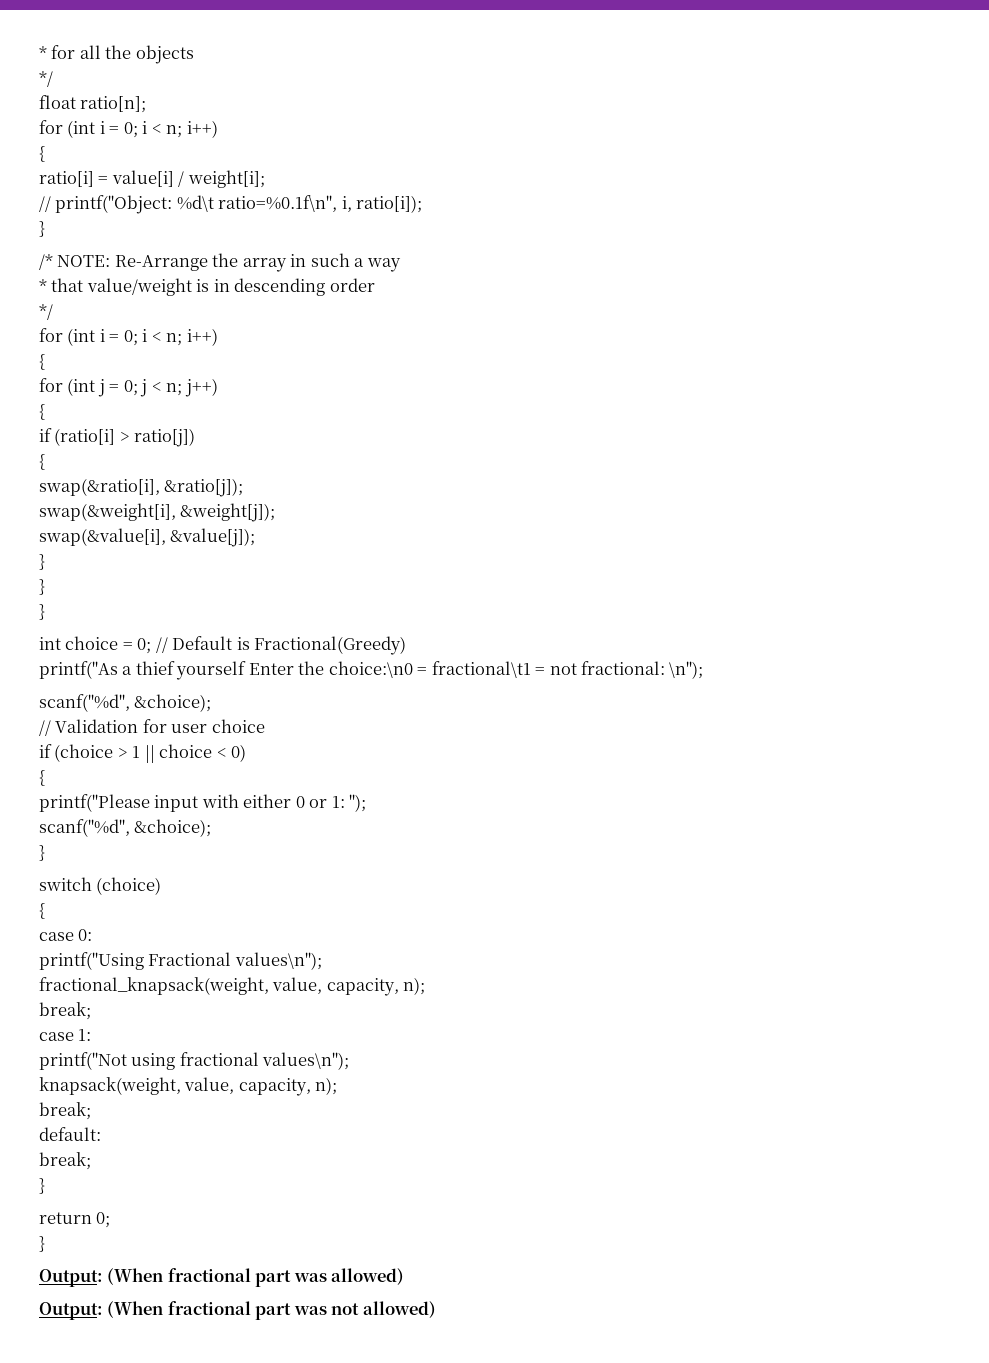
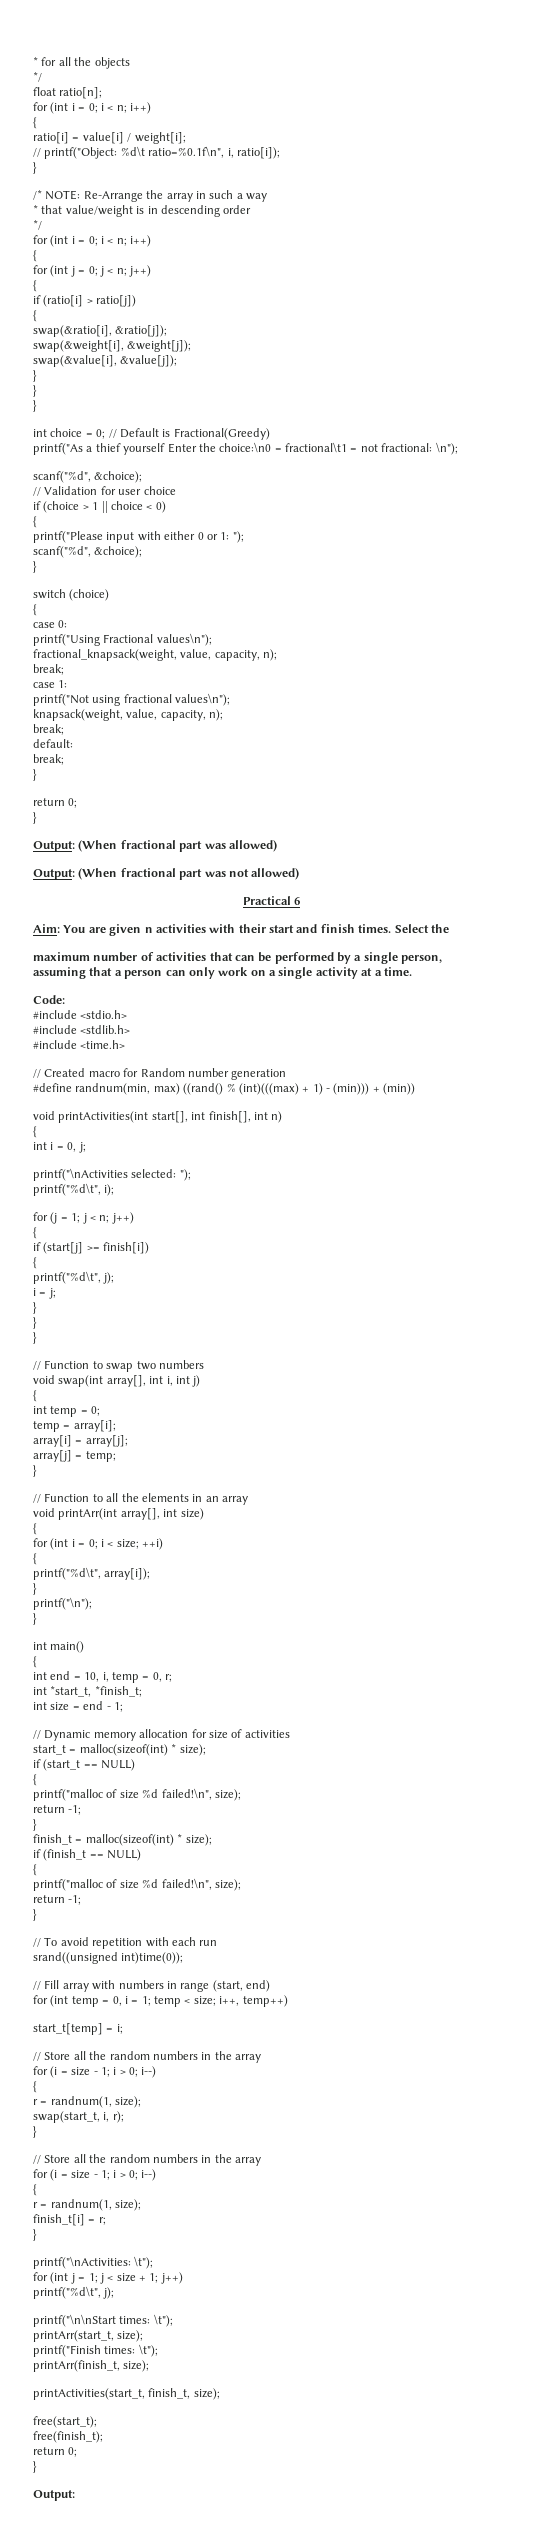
+ Practical 6
+ Aim: You are given n activities with their start and finish times. Select the
+ maximum number of activities that can be performed by a single person,
+ assuming that a person can only work on a single activity at a time.
+ Code:
+ #include <stdio.h>
+ #include <stdlib.h>
+ #include <time.h>
+ // Created macro for Random number generation
+ #define randnum(min, max) ((rand() % (int)(((max) + 1) - (min))) + (min))
+ void printActivities(int start[], int finish[], int n)
+ {
+ int i = 0, j;
+ printf("\nActivities selected: ");
+ printf("%d\t", i);
+ for (j = 1; j < n; j++)
+ {
+ if (start[j] >= finish[i])
+ {
+ printf("%d\t", j);
+ i = j;
+ }
+ }
+ }
+ // Function to swap two numbers
+ void swap(int array[], int i, int j)
+ {
+ int temp = 0;
+ temp = array[i];
+ array[i] = array[j];
+ array[j] = temp;
+ }
+ // Function to all the elements in an array
+ void printArr(int array[], int size)
+ {
+ for (int i = 0; i < size; ++i)
+ {
+ printf("%d\t", array[i]);
+ }
+ printf("\n");
+ }
+ int main()
+ {
+ int end = 10, i, temp = 0, r;
+ int *start_t, *finish_t;
+ int size = end - 1;
+ // Dynamic memory allocation for size of activities
+ start_t = malloc(sizeof(int) * size);
+ if (start_t == NULL)
+ {
+ printf("malloc of size %d failed!\n", size);
+ return -1;
+ }
+ finish_t = malloc(sizeof(int) * size);
+ if (finish_t == NULL)
+ {
+ printf("malloc of size %d failed!\n", size);
+ return -1;
+ }
+ // To avoid repetition with each run
+ srand((unsigned int)time(0));
+ // Fill array with numbers in range (start, end)
+ for (int temp = 0, i = 1; temp < size; i++, temp++)
+ start_t[temp] = i;
+ // Store all the random numbers in the array
+ for (i = size - 1; i > 0; i--)
+ {
+ r = randnum(1, size);
+ swap(start_t, i, r);
+ }
+ // Store all the random numbers in the array
+ for (i = size - 1; i > 0; i--)
+ {
+ r = randnum(1, size);
+ finish_t[i] = r;
+ }
+ printf("\nActivities: \t");
+ for (int j = 1; j < size + 1; j++)
+ printf("%d\t", j);
+ printf("\n\nStart times: \t");
+ printArr(start_t, size);
+ printf("Finish times: \t");
+ printArr(finish_t, size);
+ printActivities(start_t, finish_t, size);
+ free(start_t);
+ free(finish_t);
+ return 0;
+ }
+ Output:

